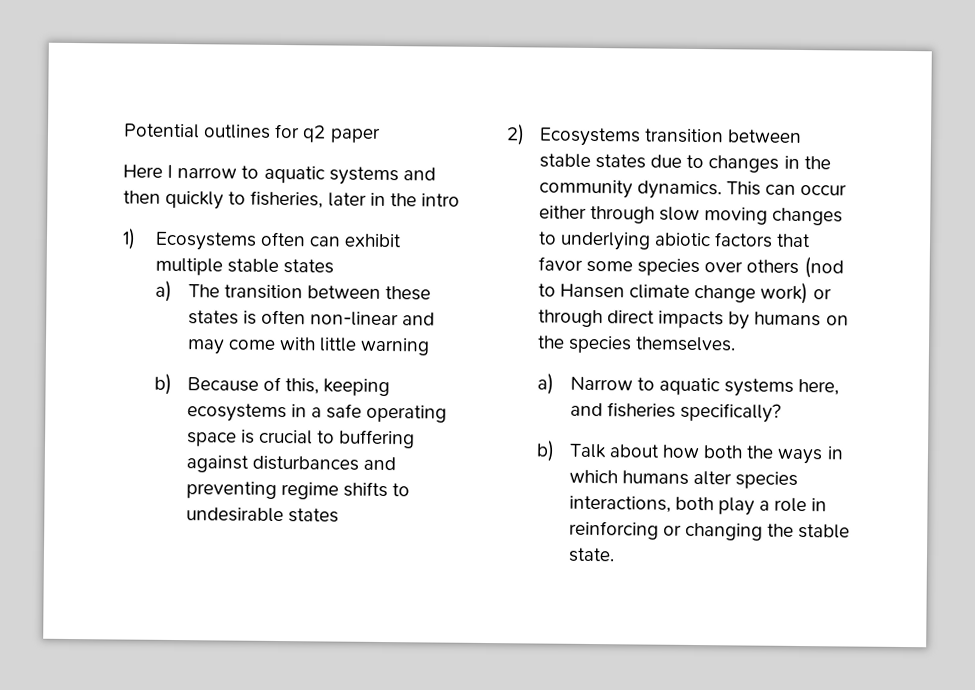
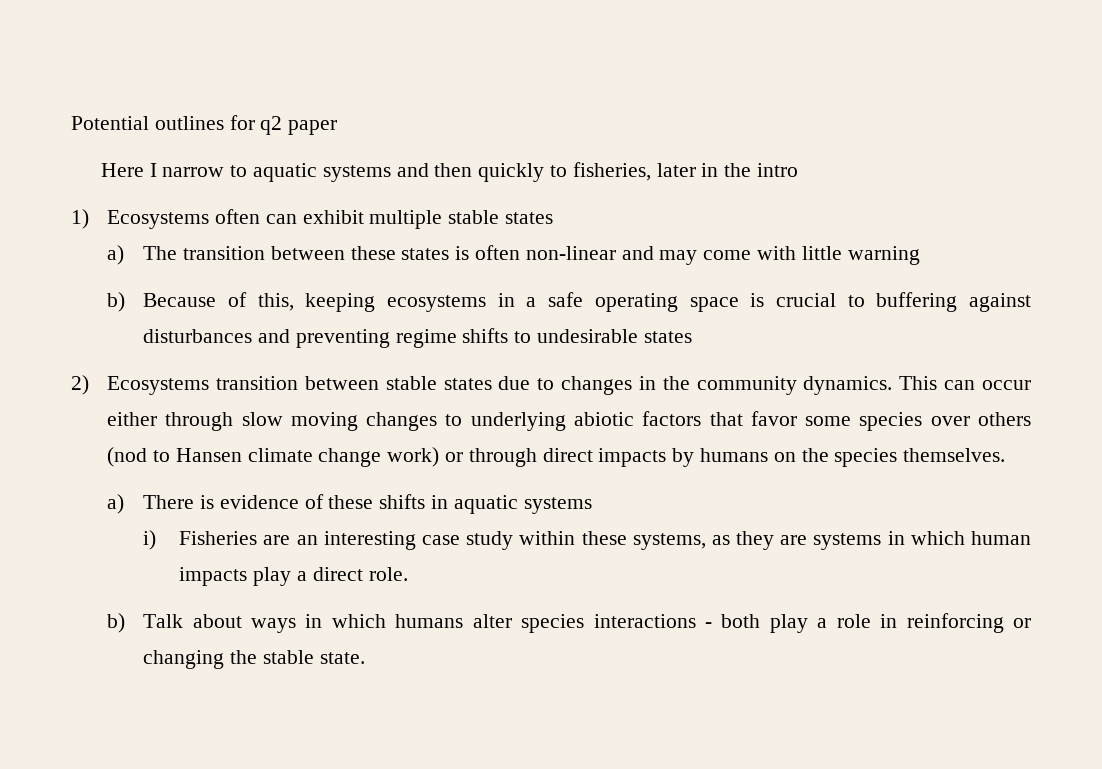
- a) Narrow to aquatic systems here, and fisheries specifically?
+ a) There is evidence of these shifts in aquatic systems
+ i) Fisheries are an interesting case study within these systems, as they are systems in which human impacts play a direct role.
- b) Talk about how both the ways in which humans alter species interactions, both play a role in reinforcing or changing the stable state.
+ b) Talk about ways in which humans alter species interactions - both play a role in reinforcing or changing the stable state.

